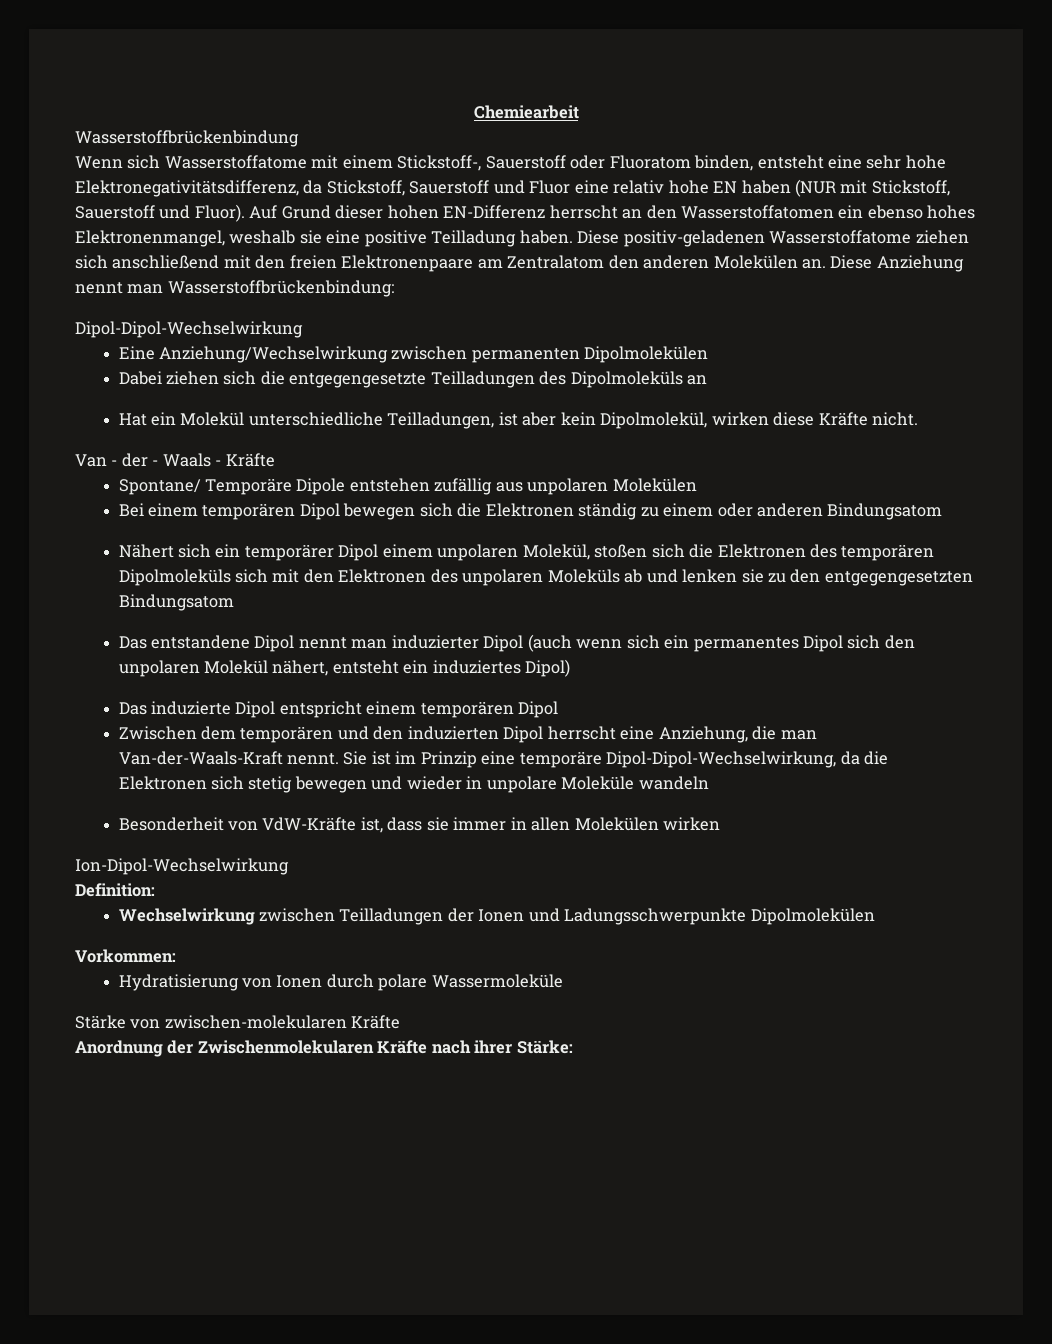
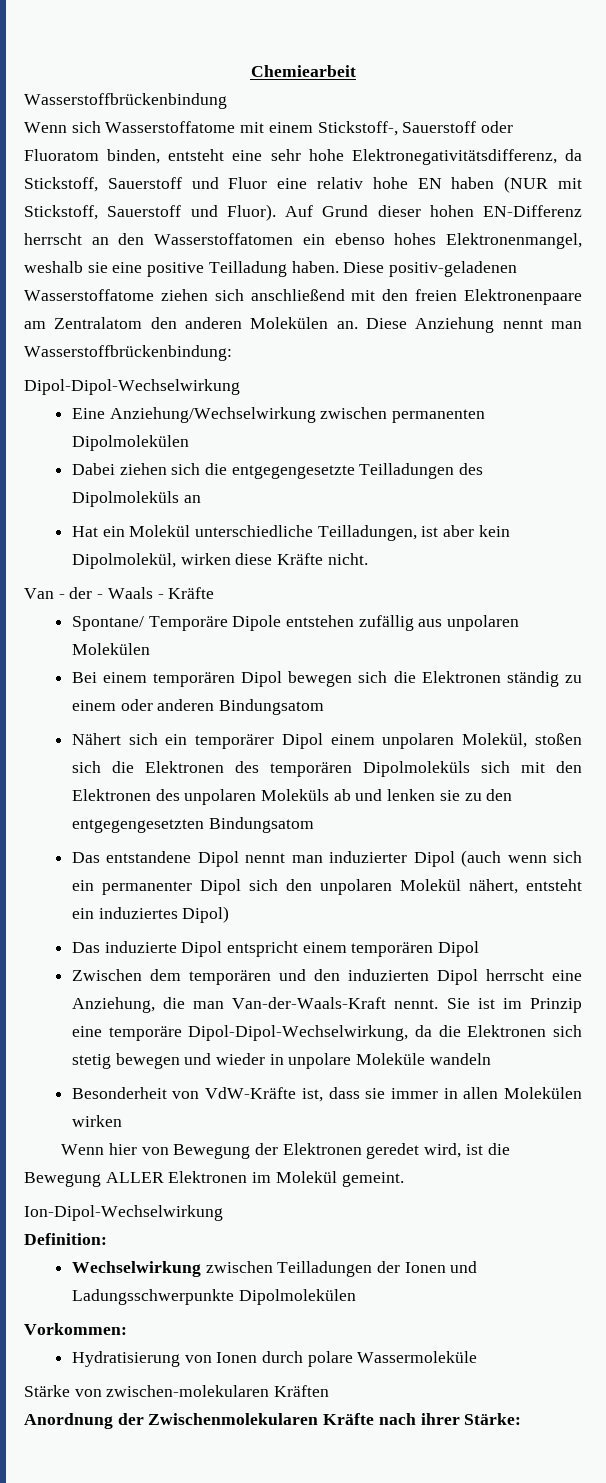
- Das entstandene Dipol nennt man induzierter Dipol (auch wenn sich ein permanentes Dipol sich den unpolaren Molekül nähert, entsteht ein induziertes Dipol)
+ Das entstandene Dipol nennt man induzierter Dipol (auch wenn sich ein permanenter Dipol sich den unpolaren Molekül nähert, entsteht ein induziertes Dipol)
+ Wenn hier von Bewegung der Elektronen geredet wird, ist die Bewegung ALLER Elektronen im Molekül gemeint.
- Stärke von zwischen-molekularen Kräfte
+ Stärke von zwischen-molekularen Kräften

